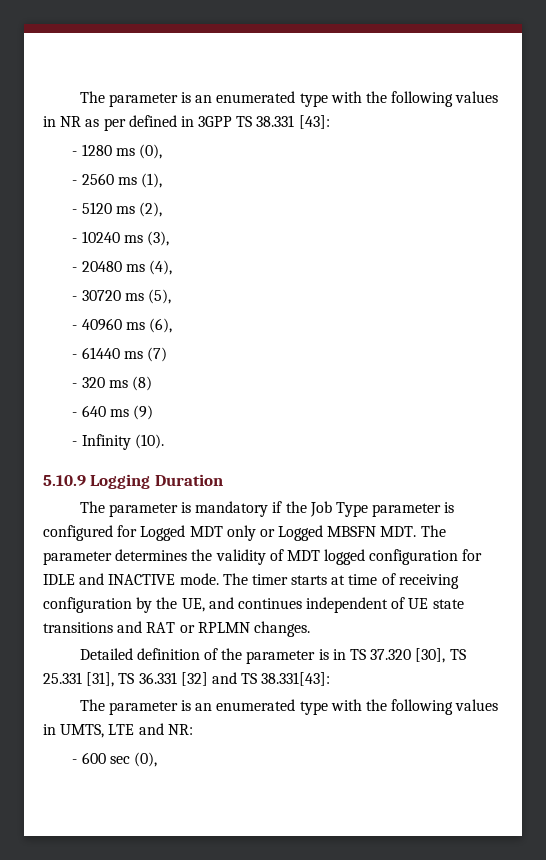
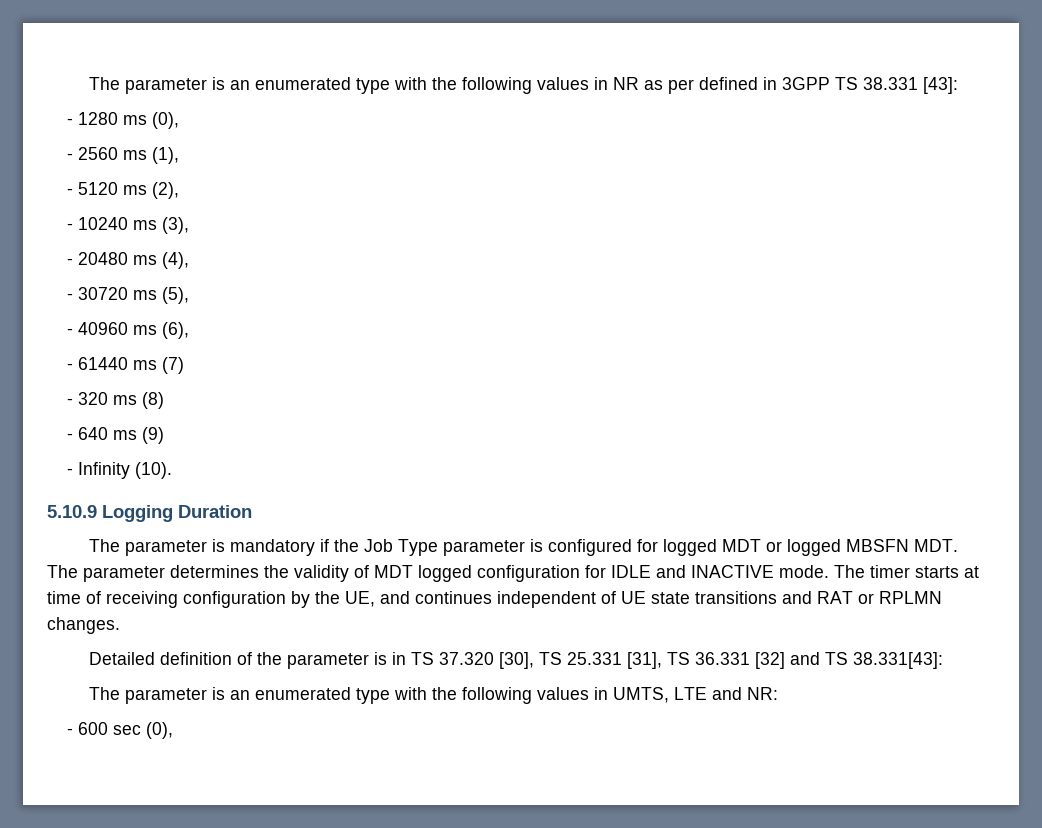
- The parameter is mandatory if the Job Type parameter is configured for Logged MDT only or Logged MBSFN MDT. The parameter determines the validity of MDT logged configuration for IDLE and INACTIVE mode.
+ The parameter is mandatory if the Job Type parameter is configured for logged MDT or logged MBSFN MDT. The parameter determines the validity of MDT logged configuration for IDLE and INACTIVE mode.

